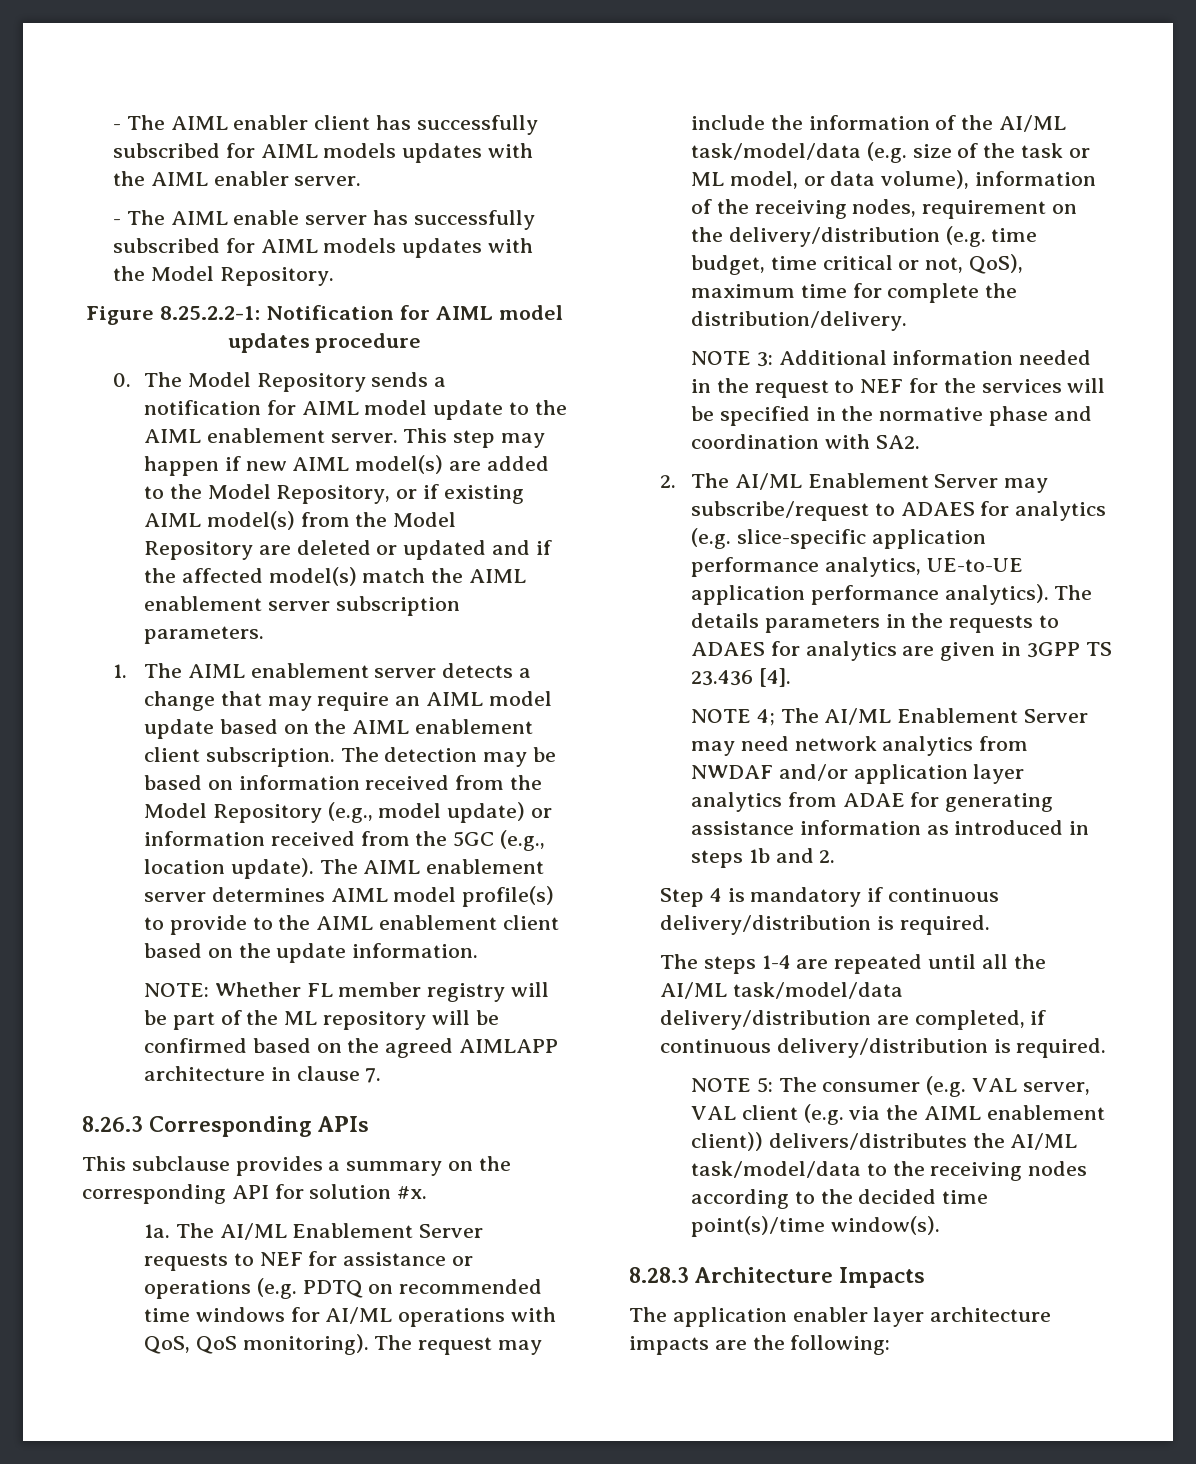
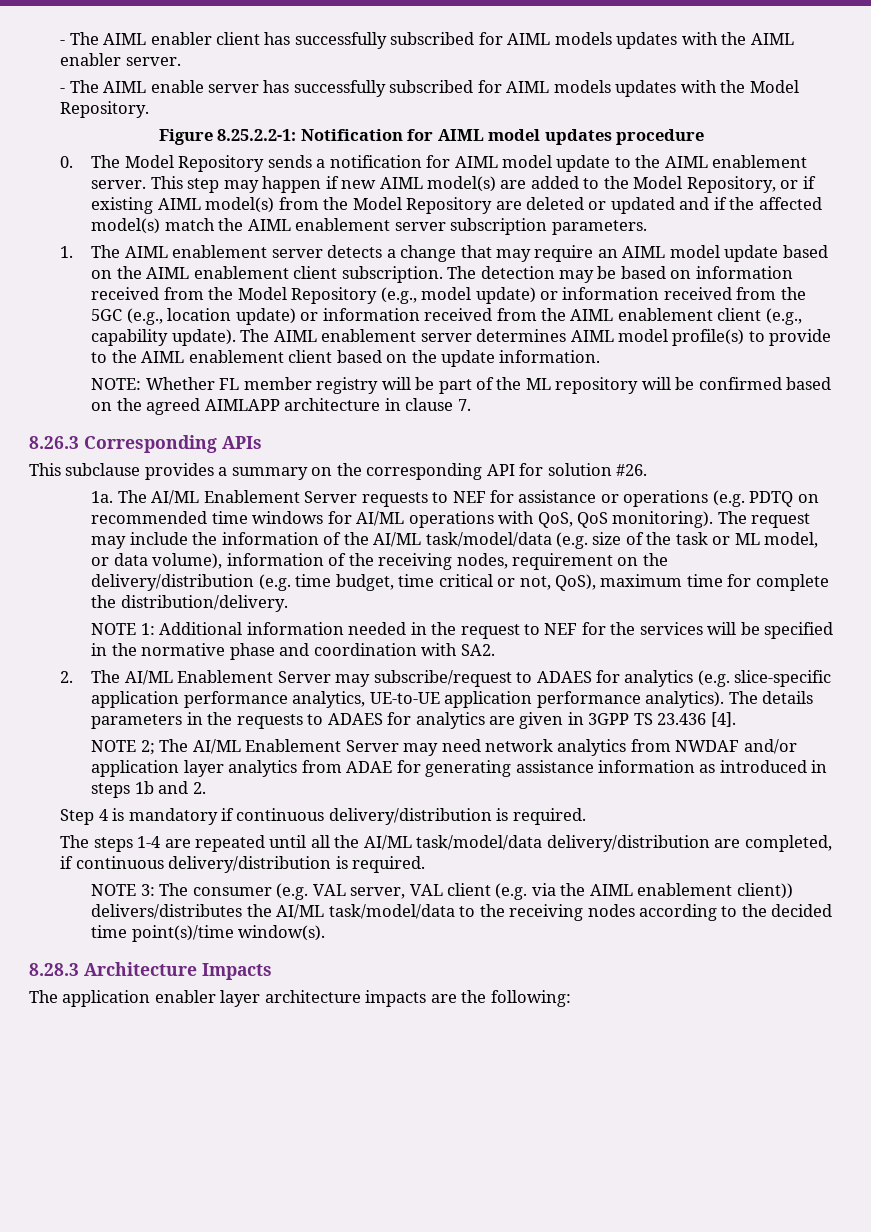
- The detection may be based on information received from the Model Repository (e.g., model update) or information received from the 5GC (e.g., location update).
+ The detection may be based on information received from the Model Repository (e.g., model update) or information received from the 5GC (e.g., location update) or information received from the AIML enablement client (e.g., capability update).
- This subclause provides a summary on the corresponding API for solution #x.
+ This subclause provides a summary on the corresponding API for solution #26.
- NOTE 3: Additional information needed in the request to NEF for the services will be specified in the normative phase and coordination with SA2.
+ NOTE 1: Additional information needed in the request to NEF for the services will be specified in the normative phase and coordination with SA2.
- NOTE 4; The AI/ML Enablement Server may need network analytics from NWDAF and/or application layer analytics from ADAE for generating assistance information as introduced in steps 1b and 2.
+ NOTE 2; The AI/ML Enablement Server may need network analytics from NWDAF and/or application layer analytics from ADAE for generating assistance information as introduced in steps 1b and 2.
- NOTE 5: The consumer (e.g. VAL server, VAL client (e.g. via the AIML enablement client)) delivers/distributes the AI/ML task/model/data to the receiving nodes according to the decided time point(s)/time window(s).
+ NOTE 3: The consumer (e.g. VAL server, VAL client (e.g. via the AIML enablement client)) delivers/distributes the AI/ML task/model/data to the receiving nodes according to the decided time point(s)/time window(s).

